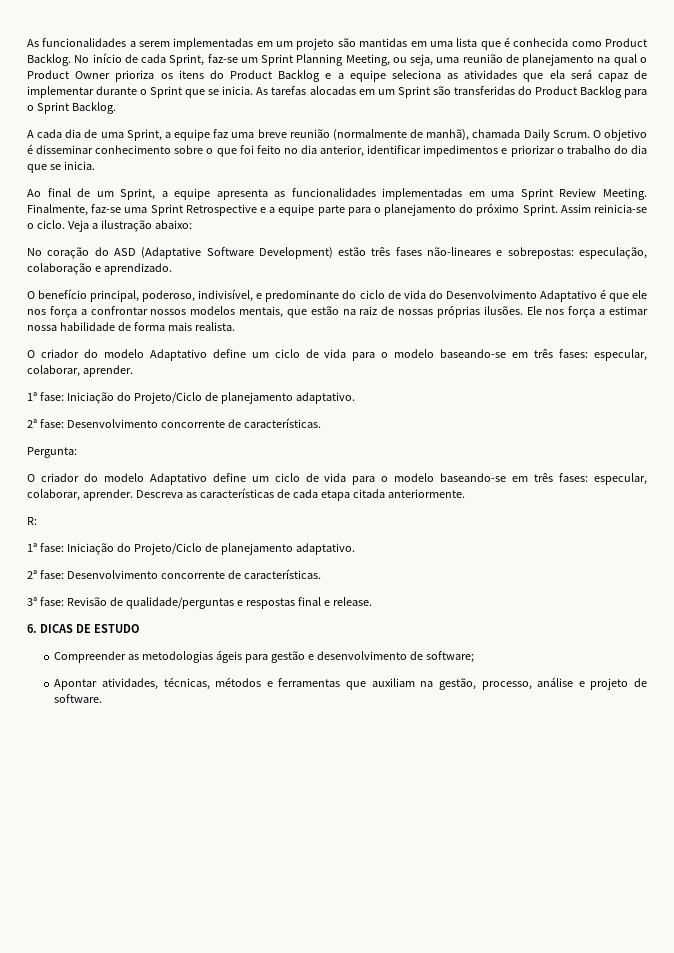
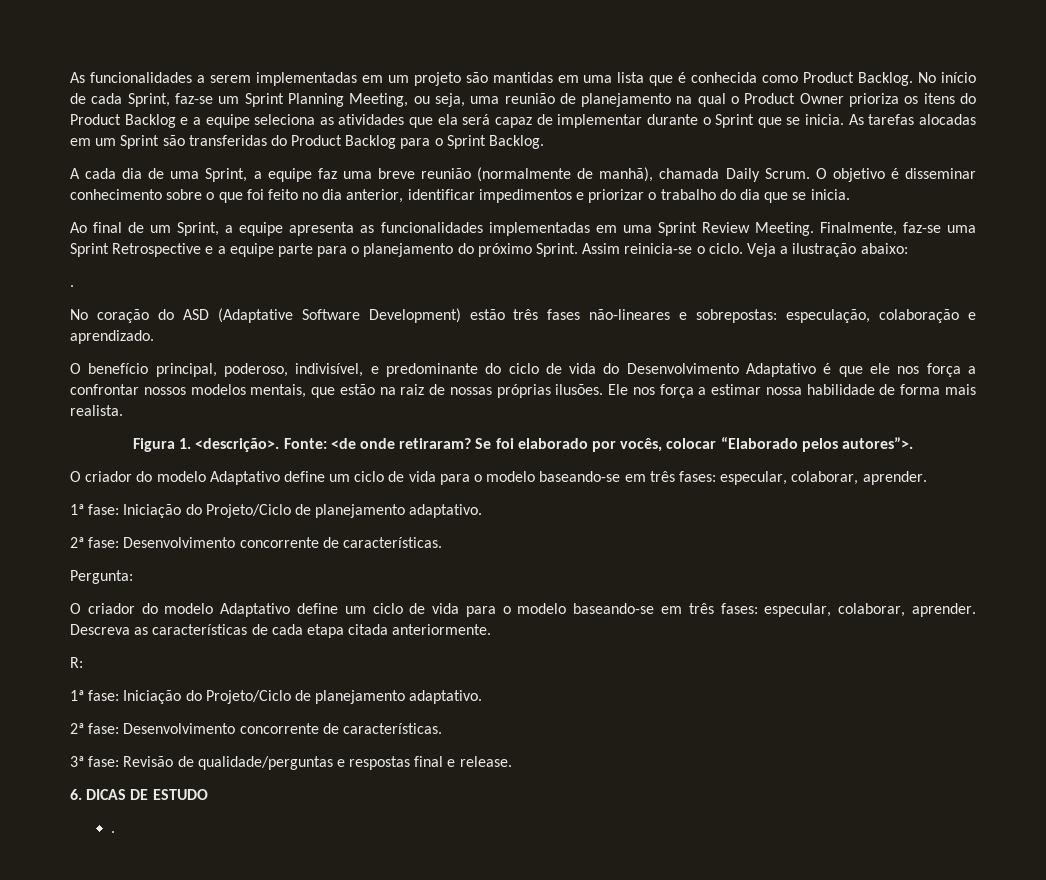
  Veja a ilustração abaixo:
+ .
+ Figura 1. <descrição>. Fonte: <de onde retiraram? Se foi elaborado por vocês, colocar “Elaborado pelos autores”>.
  6. DICAS DE ESTUDO
- Compreender as metodologias ágeis para gestão e desenvolvimento de software;
- Apontar atividades, técnicas, métodos e ferramentas que auxiliam na gestão, processo, análise e projeto de software.
+ .

